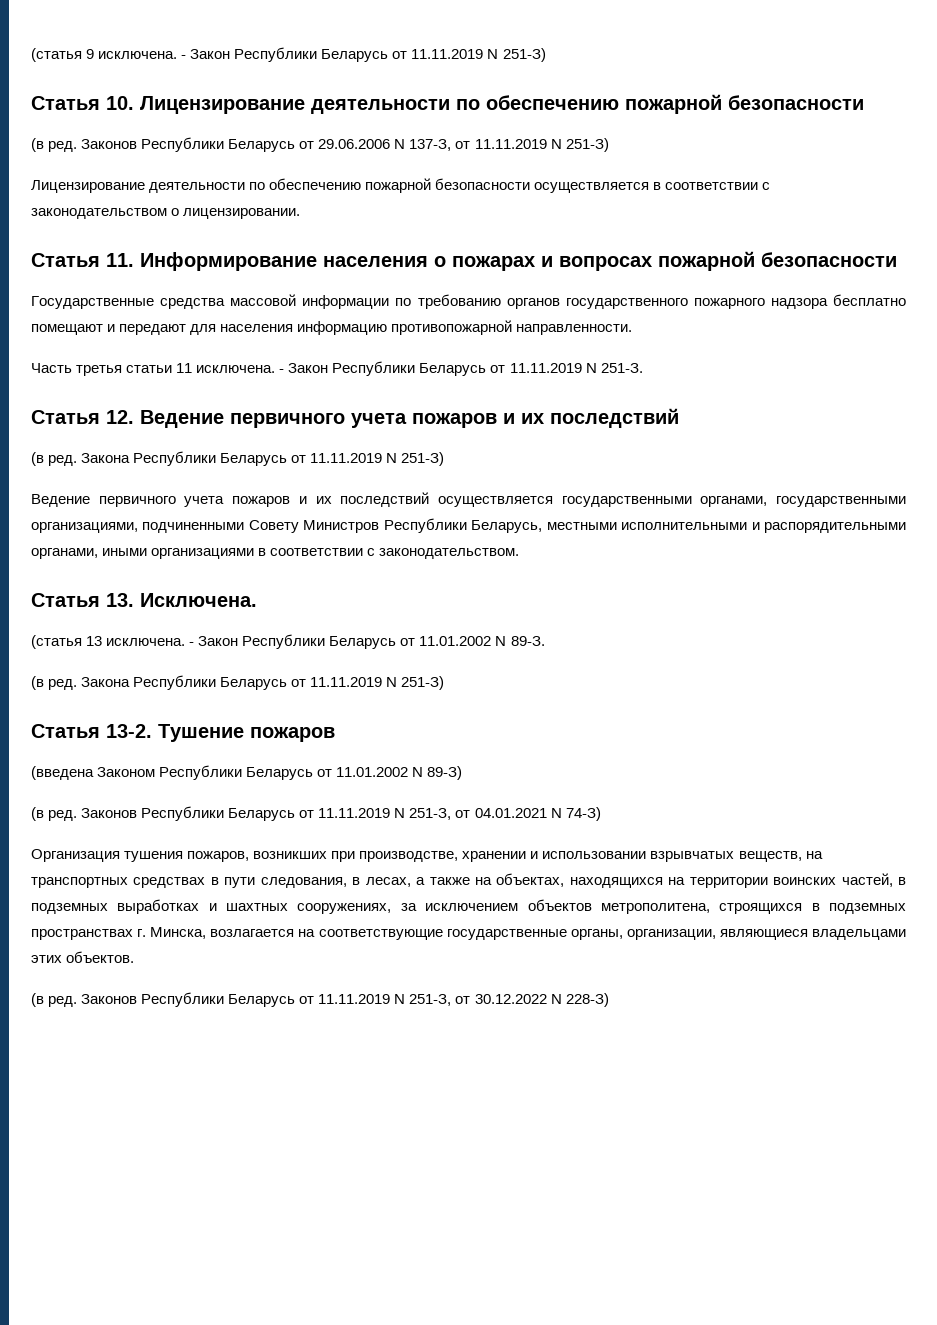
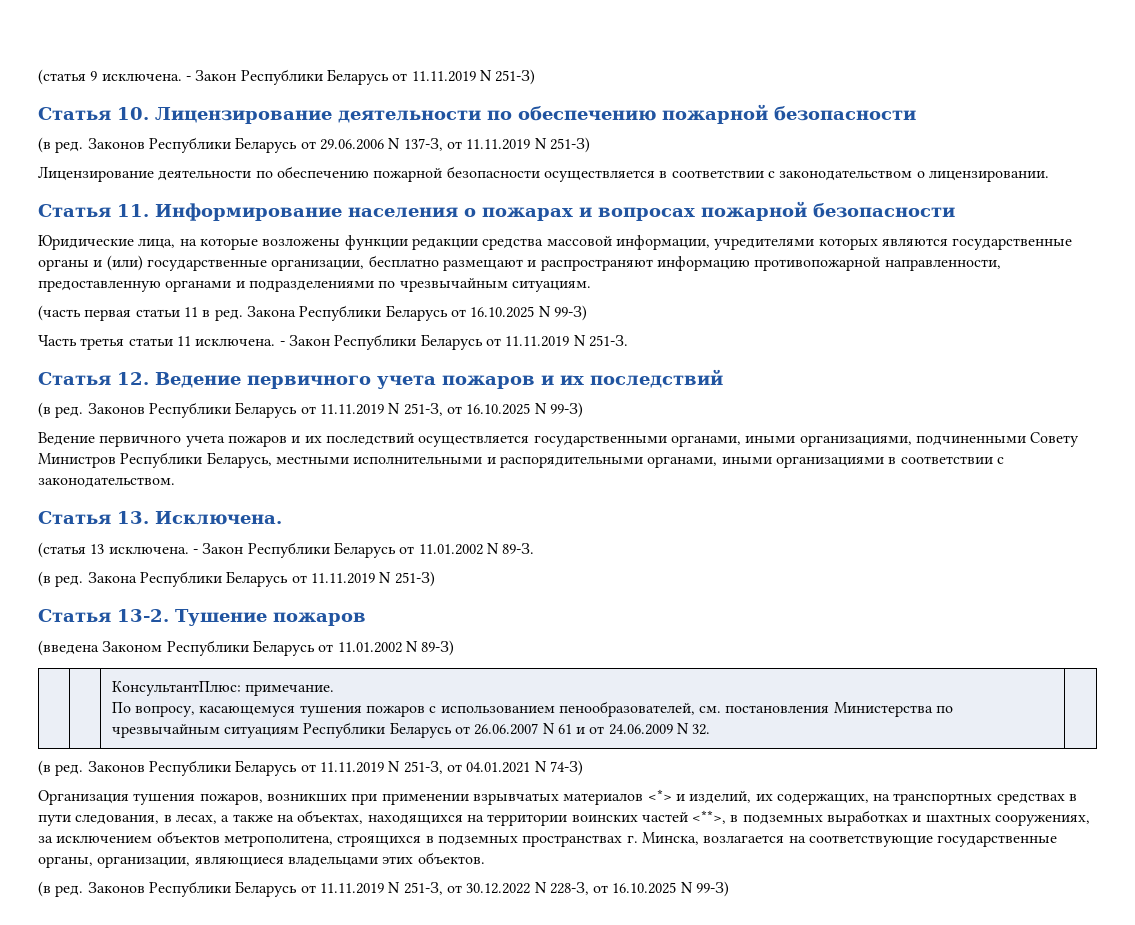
- Государственные средства массовой информации по требованию органов государственного пожарного надзора бесплатно помещают и передают для населения информацию противопожарной направленности.
+ Юридические лица, на которые возложены функции редакции средства массовой информации, учредителями которых являются государственные органы и (или) государственные организации, бесплатно размещают и распространяют информацию противопожарной направленности, предоставленную органами и подразделениями по чрезвычайным ситуациям.
+ (часть первая статьи 11 в ред. Закона Республики Беларусь от 16.10.2025 N 99-З)
  Статья 12. Ведение первичного учета пожаров и их последствий
- (в ред. Закона Республики Беларусь от 11.11.2019 N 251-З)
+ (в ред. Законов Республики Беларусь от 11.11.2019 N 251-З, от 16.10.2025 N 99-З)
- Ведение первичного учета пожаров и их последствий осуществляется государственными органами, государственными организациями, подчиненными Совету Министров Республики Беларусь, местными исполнительными и распорядительными органами, иными организациями в соответствии с законодательством.
+ Ведение первичного учета пожаров и их последствий осуществляется государственными органами, иными организациями, подчиненными Совету Министров Республики Беларусь, местными исполнительными и распорядительными органами, иными организациями в соответствии с законодательством.
+ | | КонсультантПлюс: примечание.
+ По вопросу, касающемуся тушения пожаров с использованием пенообразователей, см. постановления Министерства по чрезвычайным ситуациям Республики Беларусь от 26.06.2007 N 61 и от 24.06.2009 N 32. |
- Организация тушения пожаров, возникших при производстве, хранении и использовании взрывчатых веществ, на транспортных средствах в пути следования, в лесах, а также на объектах, находящихся на территории воинских частей, в подземных выработках и шахтных сооружениях, за исключением объектов метрополитена, строящихся в подземных пространствах г. Минска, возлагается на соответствующие государственные органы, организации, являющиеся владельцами этих объектов.
+ Организация тушения пожаров, возникших при применении взрывчатых материалов <*> и изделий, их содержащих, на транспортных средствах в пути следования, в лесах, а также на объектах, находящихся на территории воинских частей <**>, в подземных выработках и шахтных сооружениях, за исключением объектов метрополитена, строящихся в подземных пространствах г. Минска, возлагается на соответствующие государственные органы, организации, являющиеся владельцами этих объектов.
- Законов Республики Беларусь от 11.11.2019 N 251-З, от 30.12.2022 N 228-З)
+ Законов Республики Беларусь от 11.11.2019 N 251-З, от 30.12.2022 N 228-З, от 16.10.2025 N 99-З)

